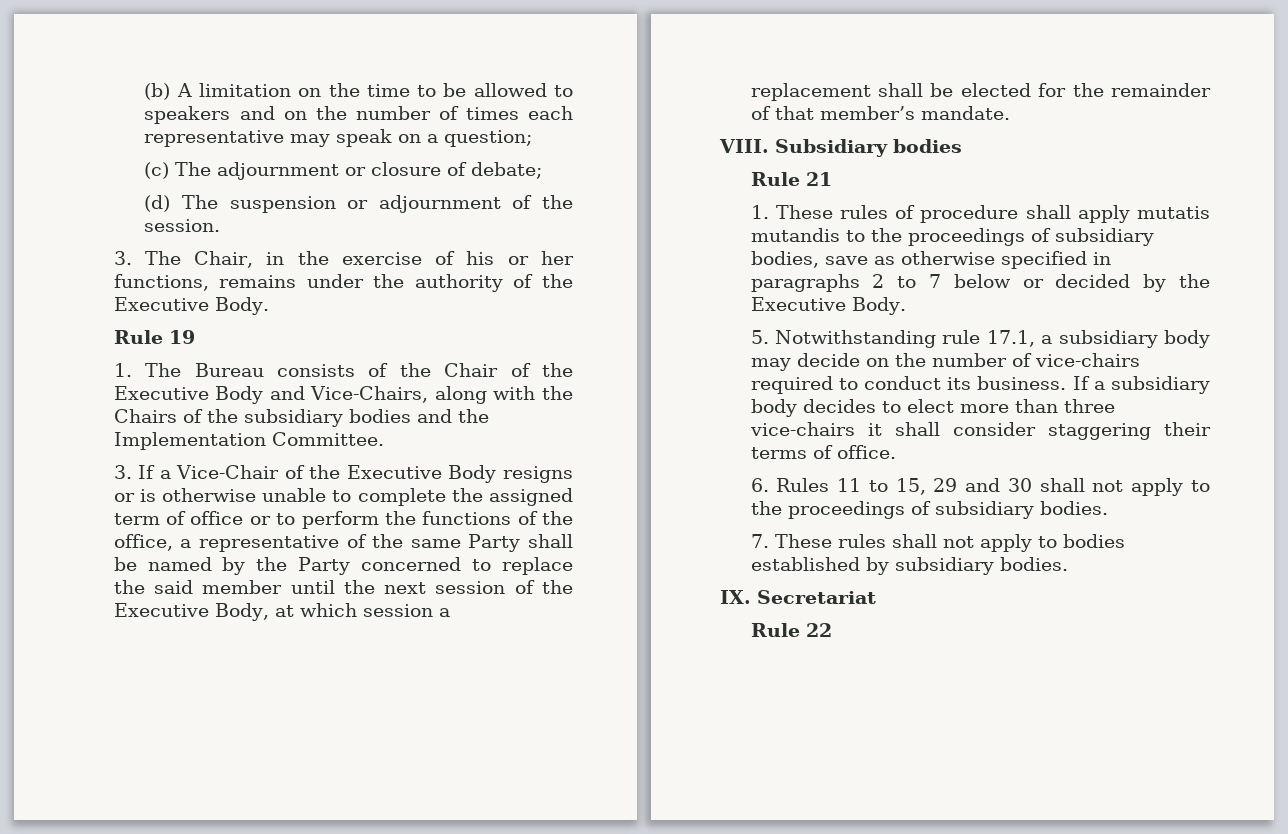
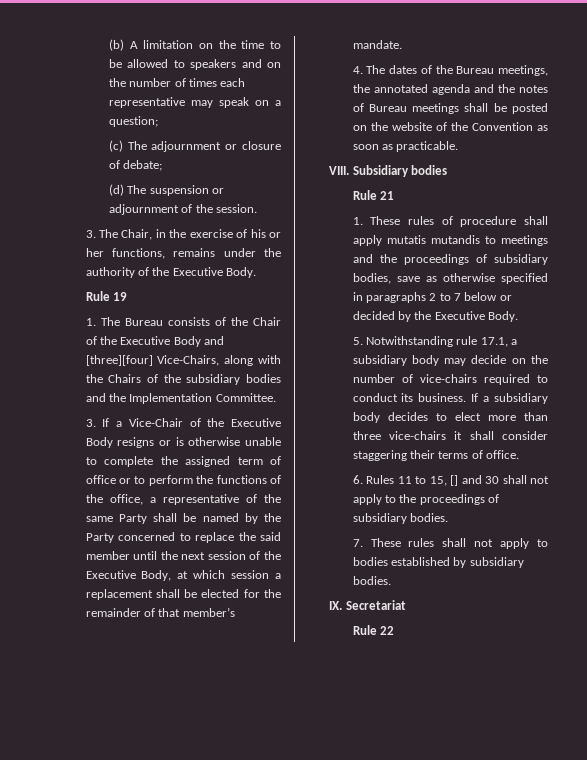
- 1. The Bureau consists of the Chair of the Executive Body and Vice-Chairs, along with the Chairs of the subsidiary bodies and the Implementation Committee.
+ 1. The Bureau consists of the Chair of the Executive Body and [three][four] Vice-Chairs, along with the Chairs of the subsidiary bodies and the Implementation Committee.
+ 4. The dates of the Bureau meetings, the annotated agenda and the notes of Bureau meetings shall be posted on the website of the Convention as soon as practicable.
- 1. These rules of procedure shall apply mutatis mutandis to the proceedings of subsidiary bodies, save as otherwise specified in paragraphs 2 to 7 below or decided by the Executive Body.
+ 1. These rules of procedure shall apply mutatis mutandis to meetings and the proceedings of subsidiary bodies, save as otherwise specified in paragraphs 2 to 7 below or decided by the Executive Body.
- 6. Rules 11 to 15, 29 and 30 shall not apply to the proceedings of subsidiary bodies.
+ 6. Rules 11 to 15, [] and 30 shall not apply to the proceedings of subsidiary bodies.

